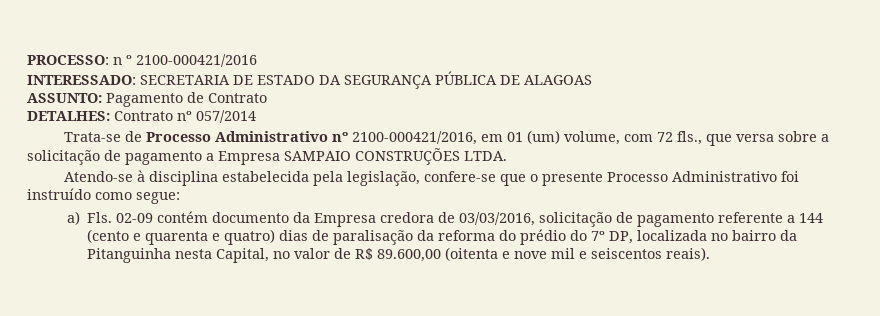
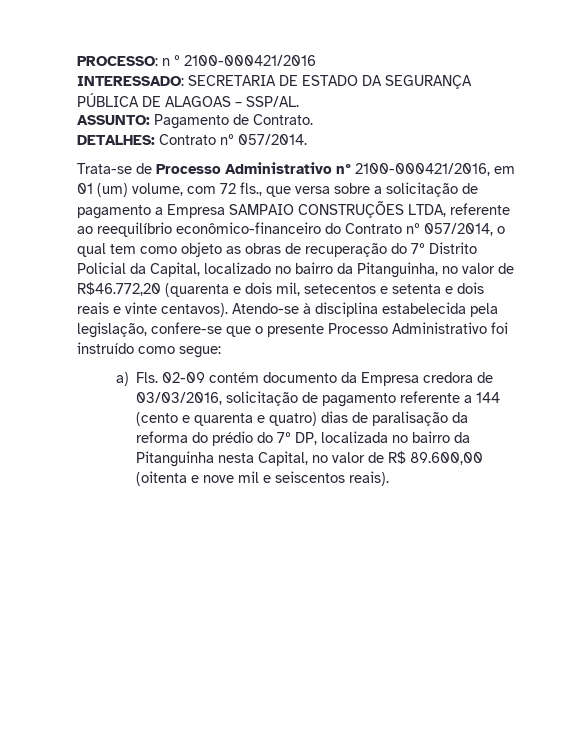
- INTERESSADO: SECRETARIA DE ESTADO DA SEGURANÇA PÚBLICA DE ALAGOAS
+ INTERESSADO: SECRETARIA DE ESTADO DA SEGURANÇA PÚBLICA DE ALAGOAS – SSP/AL.
- ASSUNTO: Pagamento de Contrato
+ ASSUNTO: Pagamento de Contrato.
- DETALHES: Contrato nº 057/2014
+ DETALHES: Contrato nº 057/2014.
- Trata-se de Processo Administrativo nº 2100-000421/2016, em 01 (um) volume, com 72 fls., que versa sobre a solicitação de pagamento a Empresa SAMPAIO CONSTRUÇÕES LTDA.
- Atendo-se à disciplina estabelecida pela legislação, confere-se que o presente Processo Administrativo foi instruído como segue:
+ Trata-se de Processo Administrativo nº 2100-000421/2016, em 01 (um) volume, com 72 fls., que versa sobre a solicitação de pagamento a Empresa SAMPAIO CONSTRUÇÕES LTDA, referente ao reequilíbrio econômico-financeiro do Contrato nº 057/2014, o qual tem como objeto as obras de recuperação do 7º Distrito Policial da Capital, localizado no bairro da Pitanguinha, no valor de R$46.772,20 (quarenta e dois mil, setecentos e setenta e dois reais e vinte centavos). Atendo-se à disciplina estabelecida pela legislação, confere-se que o presente Processo Administrativo foi instruído como segue:

